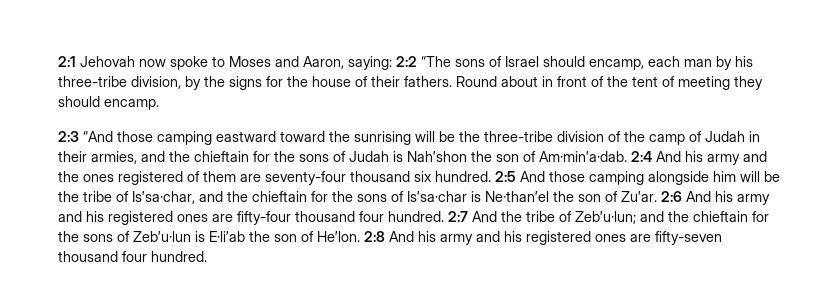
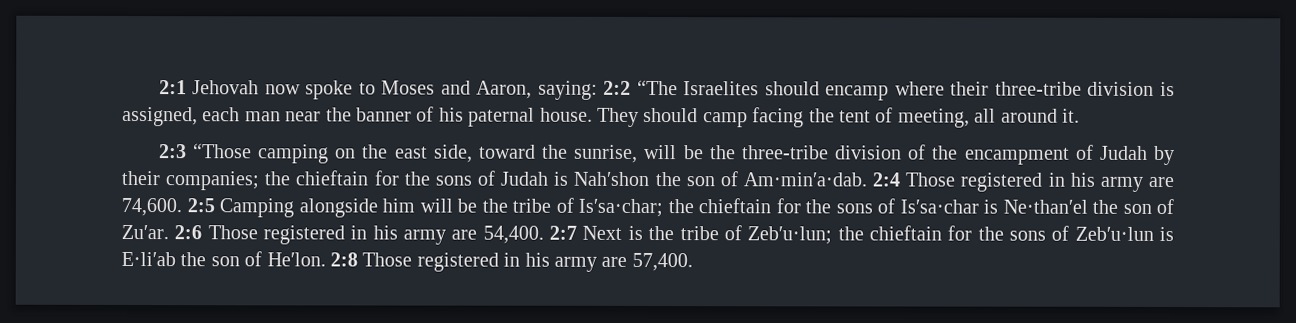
- 2:1 Jehovah now spoke to Moses and Aaron, saying: 2:2 “The sons of Israel should encamp, each man by his three-tribe division, by the signs for the house of their fathers. Round about in front of the tent of meeting they should encamp.
- 2:3 “And those camping eastward toward the sunrising will be the three-tribe division of the camp of Judah in their armies, and the chieftain for the sons of Judah is Nah′shon the son of Am·min′a·dab.
+ 2:1 Jehovah now spoke to Moses and Aaron, saying: 2:2 “The Israelites should encamp where their three-tribe division is assigned, each man near the banner of his paternal house. They should camp facing the tent of meeting, all around it.
+ 2:3 “Those camping on the east side, toward the sunrise, will be the three-tribe division of the encampment of Judah by their companies; the chieftain for the sons of Judah is Nah′shon the son of Am·min′a·dab.
- 2:4 And his army and the ones registered of them are seventy-four thousand six hundred. 2:5 And those camping alongside him will be the tribe of Is′sa·char, and the chieftain for the sons of Is′sa·char is Ne·than′el the son of Zu′ar.
+ 2:4 Those registered in his army are 74,600. 2:5 Camping alongside him will be the tribe of Is′sa·char; the chieftain for the sons of Is′sa·char is Ne·than′el the son of Zu′ar.
- 2:6 And his army and his registered ones are fifty-four thousand four hundred. 2:7 And the tribe of Zeb′u·lun; and the chieftain for the sons of Zeb′u·lun is E·li′ab the son of He′lon.
+ 2:6 Those registered in his army are 54,400. 2:7 Next is the tribe of Zeb′u·lun; the chieftain for the sons of Zeb′u·lun is E·li′ab the son of He′lon.
- 2:8 And his army and his registered ones are fifty-seven thousand four hundred.
+ 2:8 Those registered in his army are 57,400.

